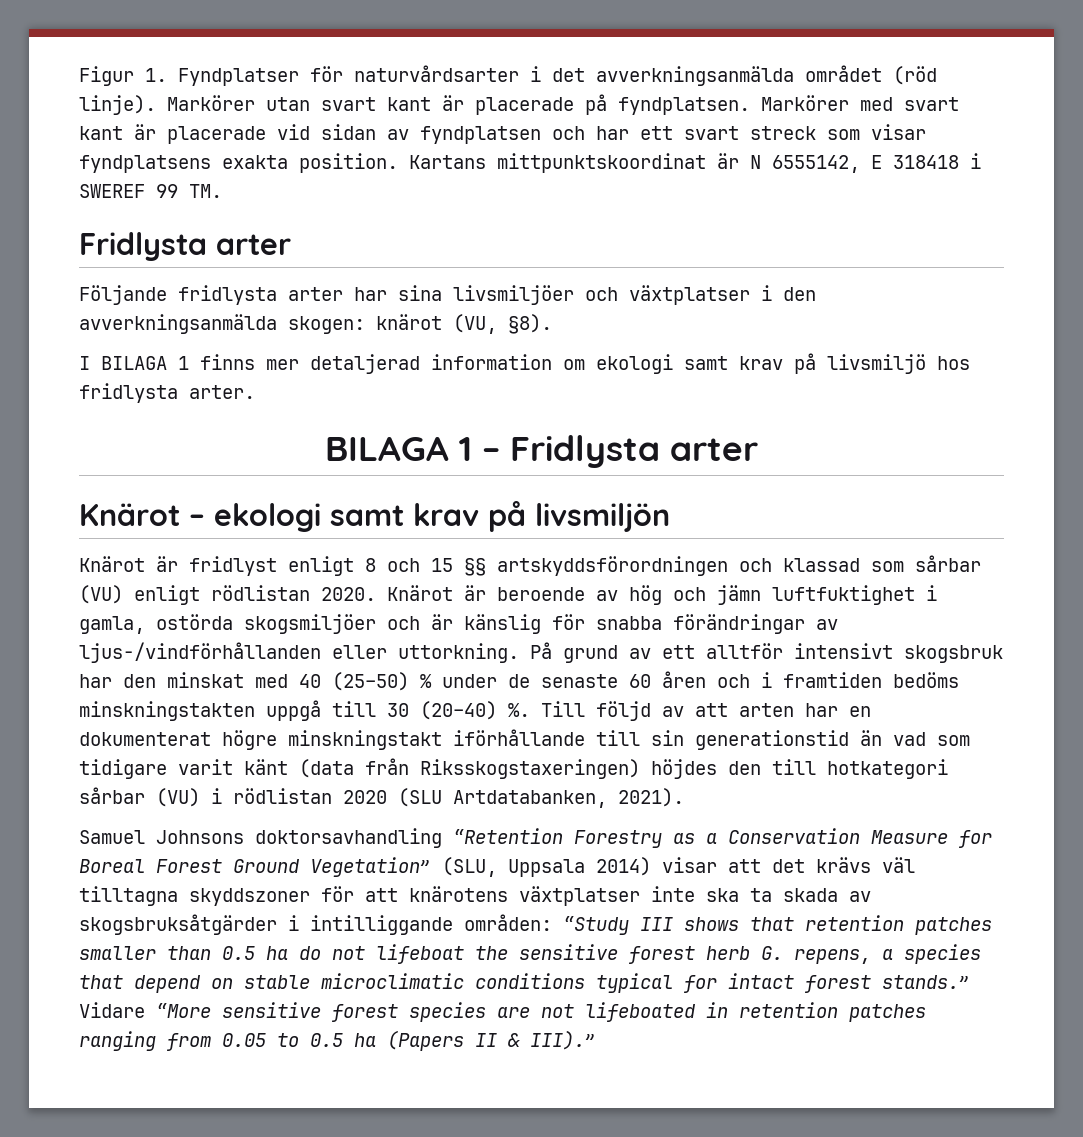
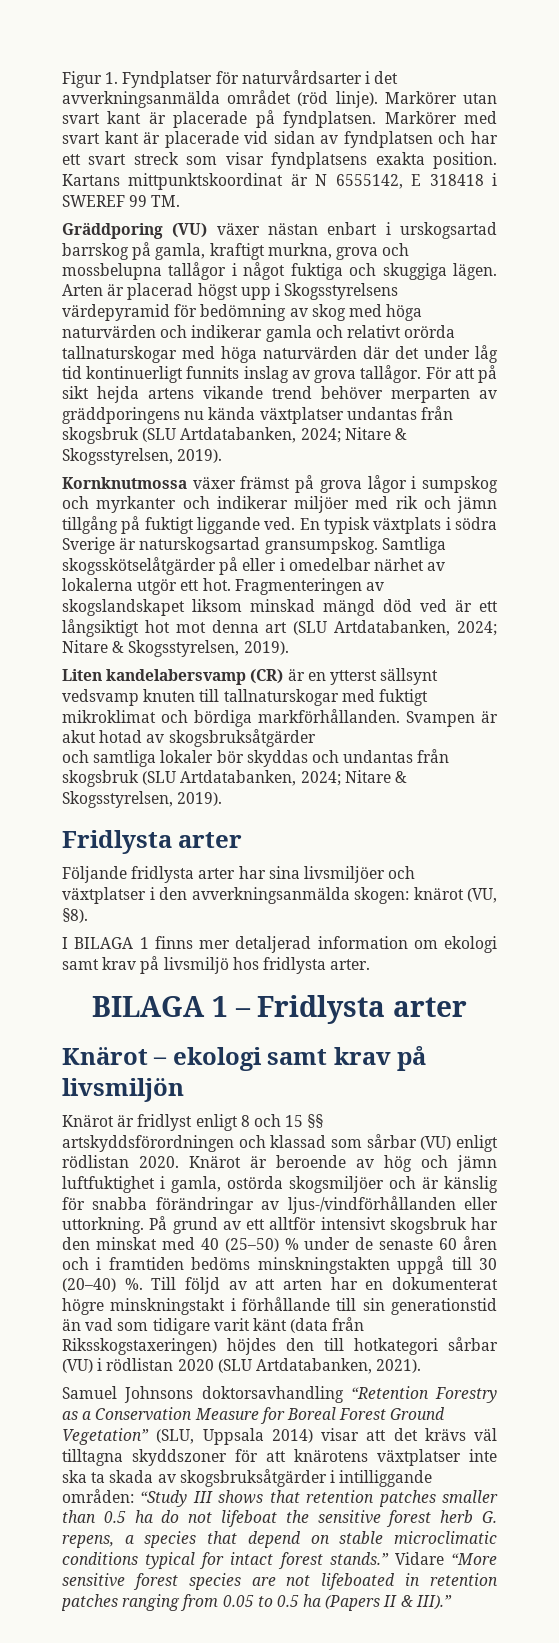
+ Gräddporing (VU) växer nästan enbart i urskogsartad barrskog på gamla, kraftigt murkna, grova och mossbelupna tallågor i något fuktiga och skuggiga lägen. Arten är placerad högst upp i Skogsstyrelsens värdepyramid för bedömning av skog med höga naturvärden och indikerar gamla och relativt orörda tallnaturskogar med höga naturvärden där det under låg tid kontinuerligt funnits inslag av grova tallågor. För att på sikt hejda artens vikande trend behöver merparten av gräddporingens nu kända växtplatser undantas från skogsbruk (SLU Artdatabanken, 2024; Nitare & Skogsstyrelsen, 2019).
+ Kornknutmossa växer främst på grova lågor i sumpskog och myrkanter och indikerar miljöer med rik och jämn tillgång på fuktigt liggande ved. En typisk växtplats i södra Sverige är naturskogsartad gransumpskog. Samtliga skogsskötselåtgärder på eller i omedelbar närhet av lokalerna utgör ett hot. Fragmenteringen av skogslandskapet liksom minskad mängd död ved är ett långsiktigt hot mot denna art (SLU Artdatabanken, 2024; Nitare & Skogsstyrelsen, 2019).
+ Liten kandelabersvamp (CR) är en ytterst sällsynt vedsvamp knuten till tallnaturskogar med fuktigt mikroklimat och bördiga markförhållanden. Svampen är akut hotad av skogsbruksåtgärder
+ och samtliga lokaler bör skyddas och undantas från skogsbruk (SLU Artdatabanken, 2024; Nitare & Skogsstyrelsen, 2019).
- Till följd av att arten har en dokumenterat högre minskningstakt iförhållande till sin generationstid än vad som tidigare varit känt (data från Riksskogstaxeringen) höjdes den till hotkategori sårbar (VU) i rödlistan 2020 (SLU Artdatabanken, 2021).
+ Till följd av att arten har en dokumenterat högre minskningstakt i förhållande till sin generationstid än vad som tidigare varit känt (data från Riksskogstaxeringen) höjdes den till hotkategori sårbar (VU) i rödlistan 2020 (SLU Artdatabanken, 2021).

